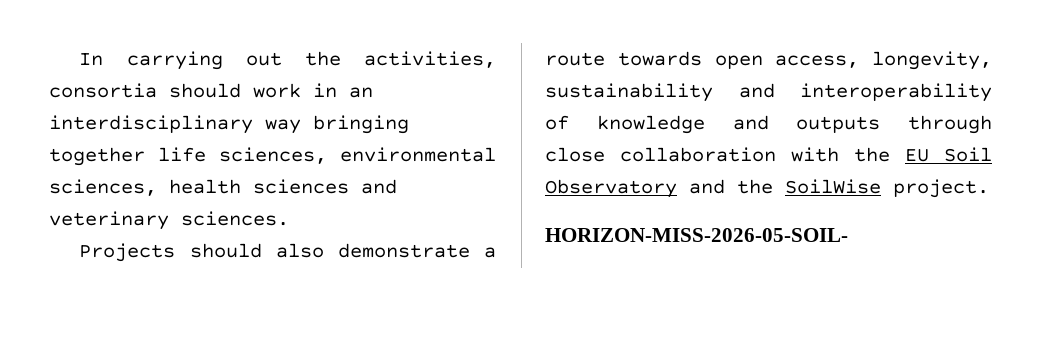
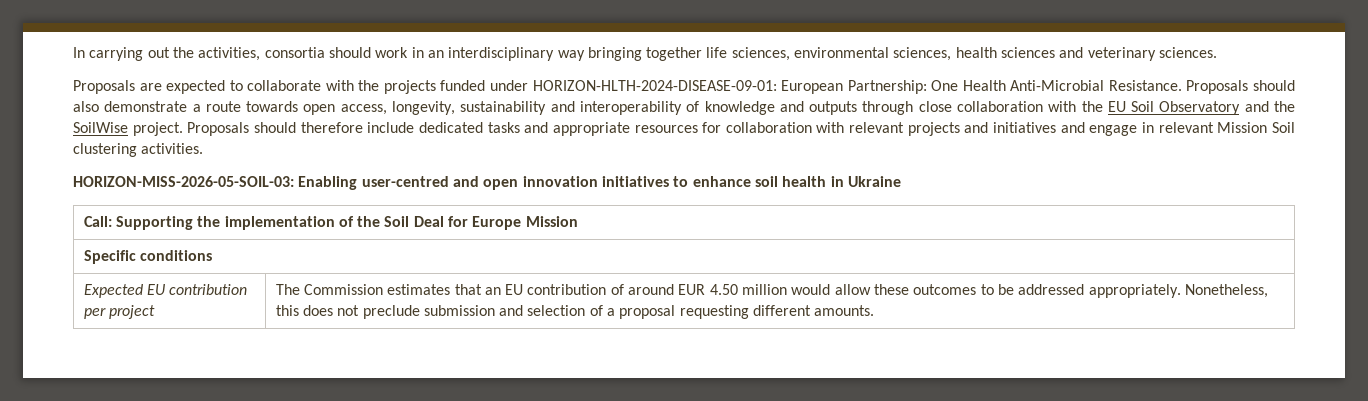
- Projects should also demonstrate a route towards open access, longevity, sustainability and interoperability of knowledge and outputs through close collaboration with the EU Soil Observatory and the SoilWise project.
- HORIZON-MISS-2026-05-SOIL-
+ Proposals are expected to collaborate with the projects funded under HORIZON-HLTH-2024-DISEASE-09-01: European Partnership: One Health Anti-Microbial Resistance. Proposals should also demonstrate a route towards open access, longevity, sustainability and interoperability of knowledge and outputs through close collaboration with the EU Soil Observatory and the SoilWise project. Proposals should therefore include dedicated tasks and appropriate resources for collaboration with relevant projects and initiatives and engage in relevant Mission Soil clustering activities.
+ HORIZON-MISS-2026-05-SOIL-03: Enabling user-centred and open innovation initiatives to enhance soil health in Ukraine
+ Call: Supporting the implementation of the Soil Deal for Europe Mission
+ Specific conditions
+ Expected EU contribution per project | The Commission estimates that an EU contribution of around EUR 4.50 million would allow these outcomes to be addressed appropriately. Nonetheless, this does not preclude submission and selection of a proposal requesting different amounts.

